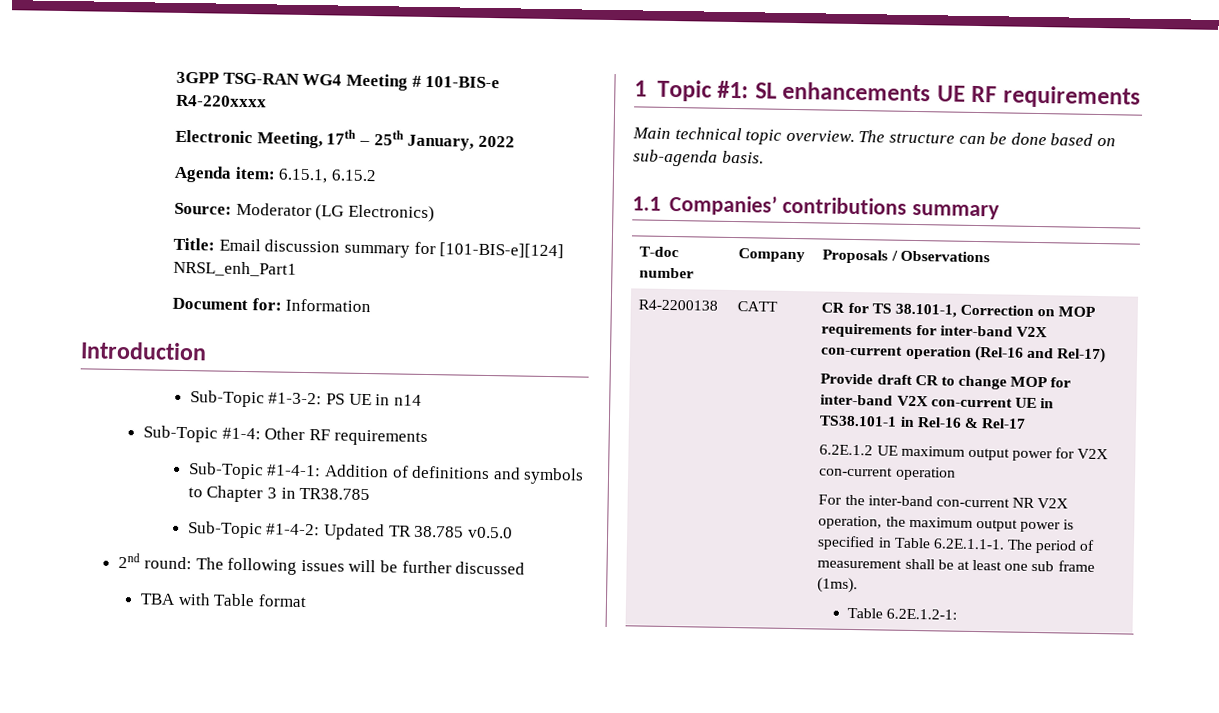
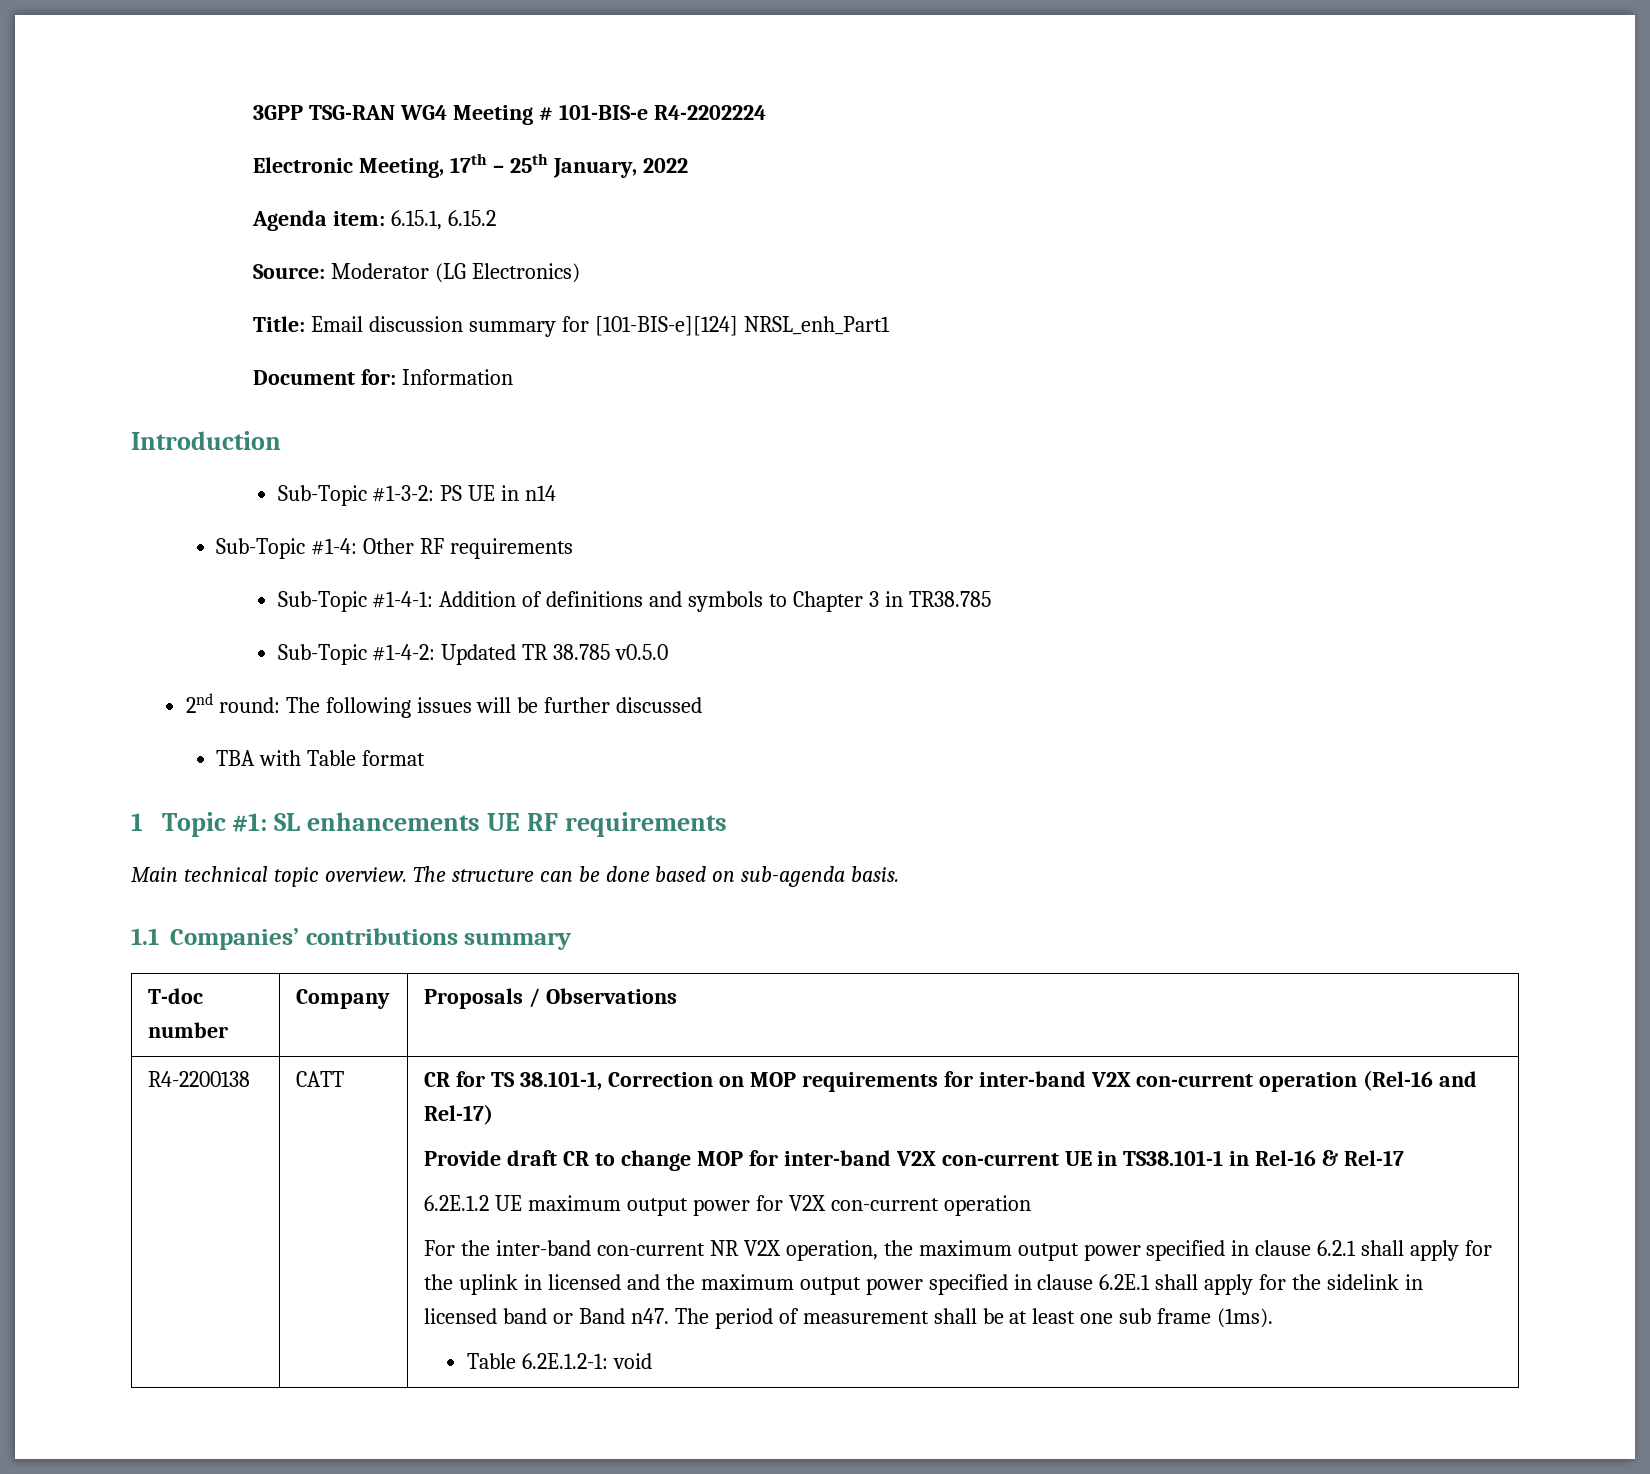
- 3GPP TSG-RAN WG4 Meeting # 101-BIS-e R4-220xxxx
+ 3GPP TSG-RAN WG4 Meeting # 101-BIS-e R4-2202224
- For the inter-band con-current NR V2X operation, the maximum output power is specified in Table 6.2E.1.1-1. The period of measurement shall be at least one sub frame (1ms).
+ For the inter-band con-current NR V2X operation, the maximum output power specified in clause 6.2.1 shall apply for the uplink in licensed and the maximum output power specified in clause 6.2E.1 shall apply for the sidelink in licensed band or Band n47. The period of measurement shall be at least one sub frame (1ms).
- Table 6.2E.1.2-1:
+ Table 6.2E.1.2-1: void

